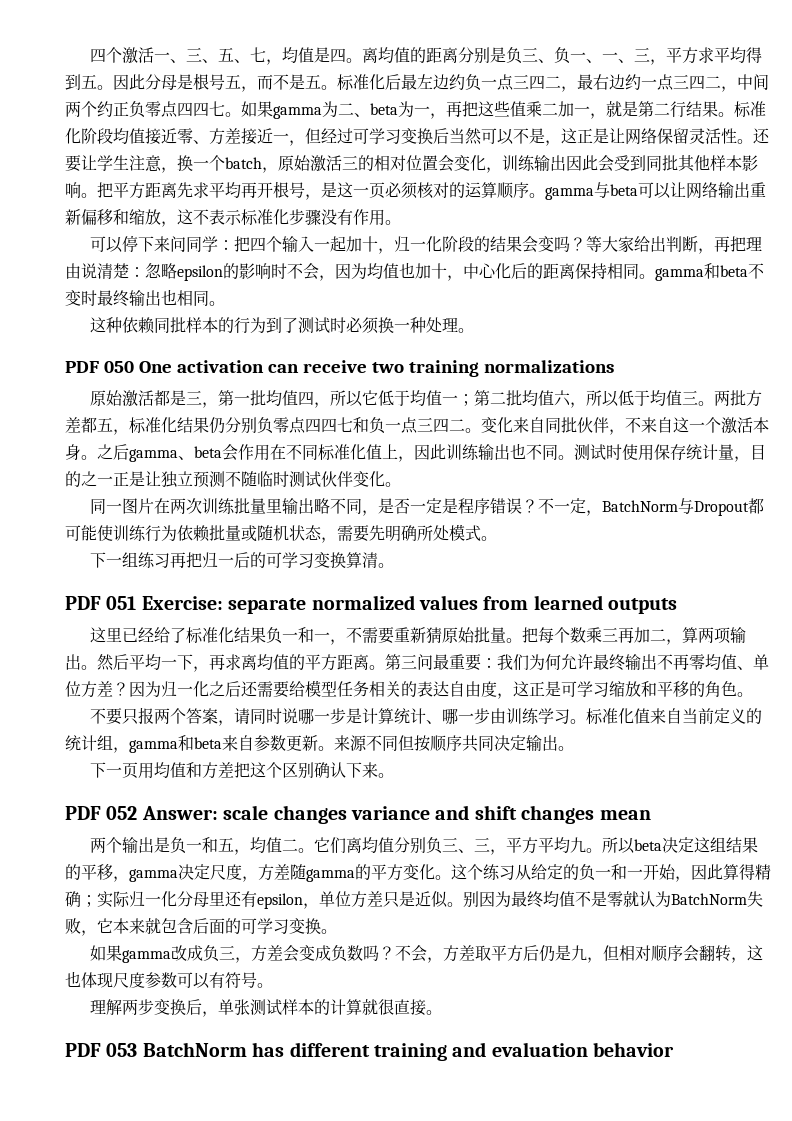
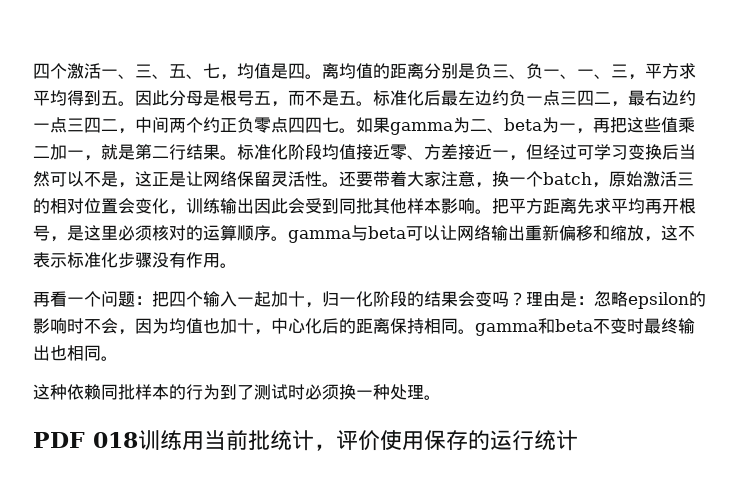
- 还要让学生注意，换一个batch，原始激活三的相对位置会变化，训练输出因此会受到同批其他样本影响。
+ 还要带着大家注意，换一个batch，原始激活三的相对位置会变化，训练输出因此会受到同批其他样本影响。
- 把平方距离先求平均再开根号，是这一页必须核对的运算顺序。gamma与beta可以让网络输出重新偏移和缩放，这不表示标准化步骤没有作用。
+ 把平方距离先求平均再开根号，是这里必须核对的运算顺序。gamma与beta可以让网络输出重新偏移和缩放，这不表示标准化步骤没有作用。
- 可以停下来问同学：把四个输入一起加十，归一化阶段的结果会变吗？
+ 再看一个问题：把四个输入一起加十，归一化阶段的结果会变吗？
- 等大家给出判断，再把理由说清楚：忽略epsilon的影响时不会，因为均值也加十，中心化后的距离保持相同。gamma和beta不变时最终输出也相同。
+ 理由是：忽略epsilon的影响时不会，因为均值也加十，中心化后的距离保持相同。gamma和beta不变时最终输出也相同。
- PDF 050 One activation can receive two training normalizations
- 原始激活都是三，第一批均值四，所以它低于均值一；第二批均值六，所以低于均值三。两批方差都五，标准化结果仍分别负零点四四七和负一点三四二。变化来自同批伙伴，不来自这一个激活本身。之后gamma、beta会作用在不同标准化值上，因此训练输出也不同。测试时使用保存统计量，目的之一正是让独立预测不随临时测试伙伴变化。
- 同一图片在两次训练批量里输出略不同，是否一定是程序错误？不一定，BatchNorm与Dropout都可能使训练行为依赖批量或随机状态，需要先明确所处模式。
- 下一组练习再把归一后的可学习变换算清。
- PDF 051 Exercise: separate normalized values from learned outputs
- 这里已经给了标准化结果负一和一，不需要重新猜原始批量。把每个数乘三再加二，算两项输出。然后平均一下，再求离均值的平方距离。第三问最重要：我们为何允许最终输出不再零均值、单位方差？因为归一化之后还需要给模型任务相关的表达自由度，这正是可学习缩放和平移的角色。
- 不要只报两个答案，请同时说哪一步是计算统计、哪一步由训练学习。标准化值来自当前定义的统计组，gamma和beta来自参数更新。来源不同但按顺序共同决定输出。
- 下一页用均值和方差把这个区别确认下来。
- PDF 052 Answer: scale changes variance and shift changes mean
- 两个输出是负一和五，均值二。它们离均值分别负三、三，平方平均九。所以beta决定这组结果的平移，gamma决定尺度，方差随gamma的平方变化。这个练习从给定的负一和一开始，因此算得精确；实际归一化分母里还有epsilon，单位方差只是近似。别因为最终均值不是零就认为BatchNorm失败，它本来就包含后面的可学习变换。
- 如果gamma改成负三，方差会变成负数吗？不会，方差取平方后仍是九，但相对顺序会翻转，这也体现尺度参数可以有符号。
- 理解两步变换后，单张测试样本的计算就很直接。
- PDF 053 BatchNorm has different training and evaluation behavior
+ PDF 018训练用当前批统计，评价使用保存的运行统计

